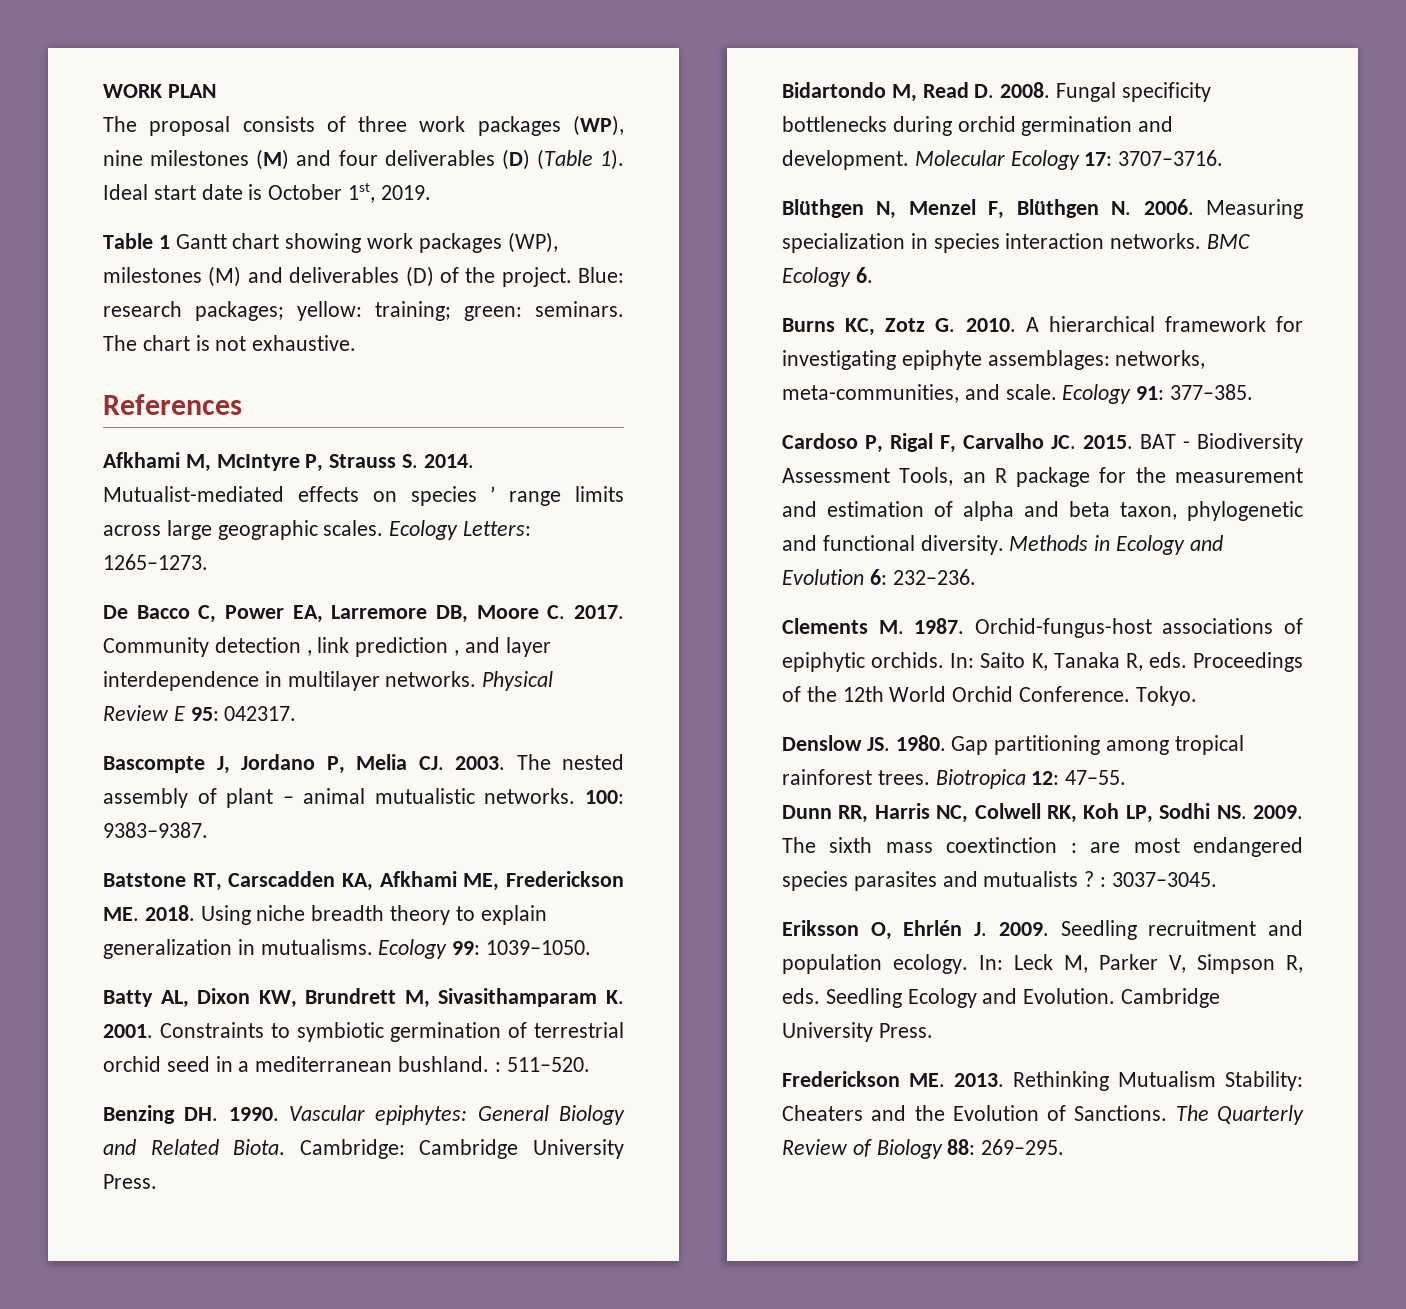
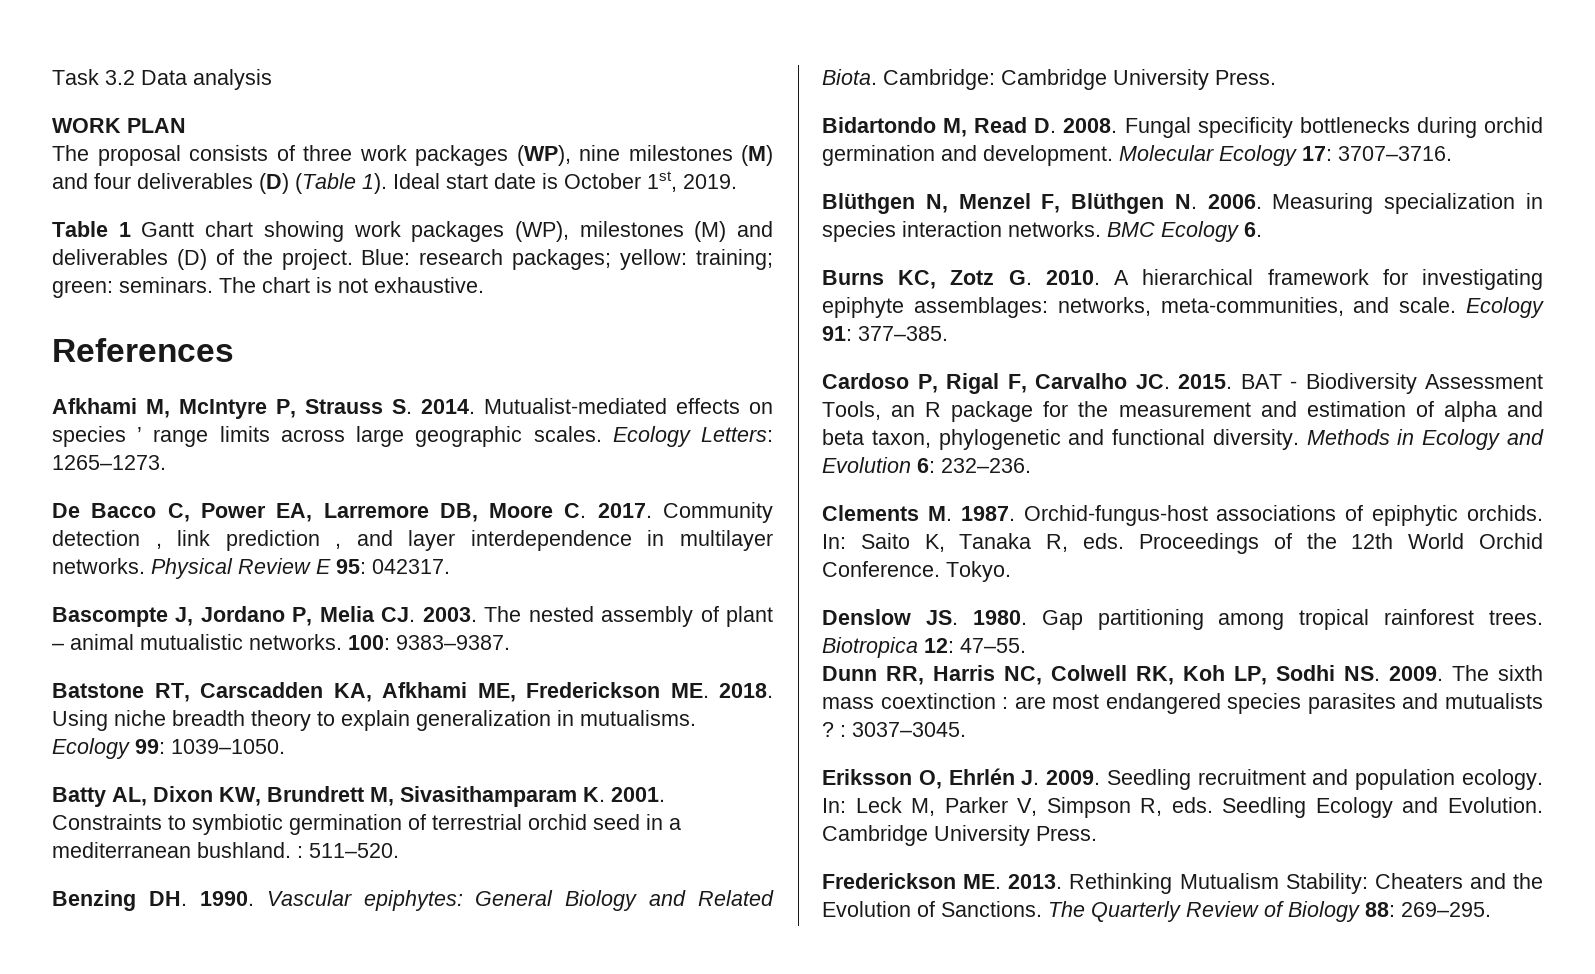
+ Task 3.2 Data analysis

